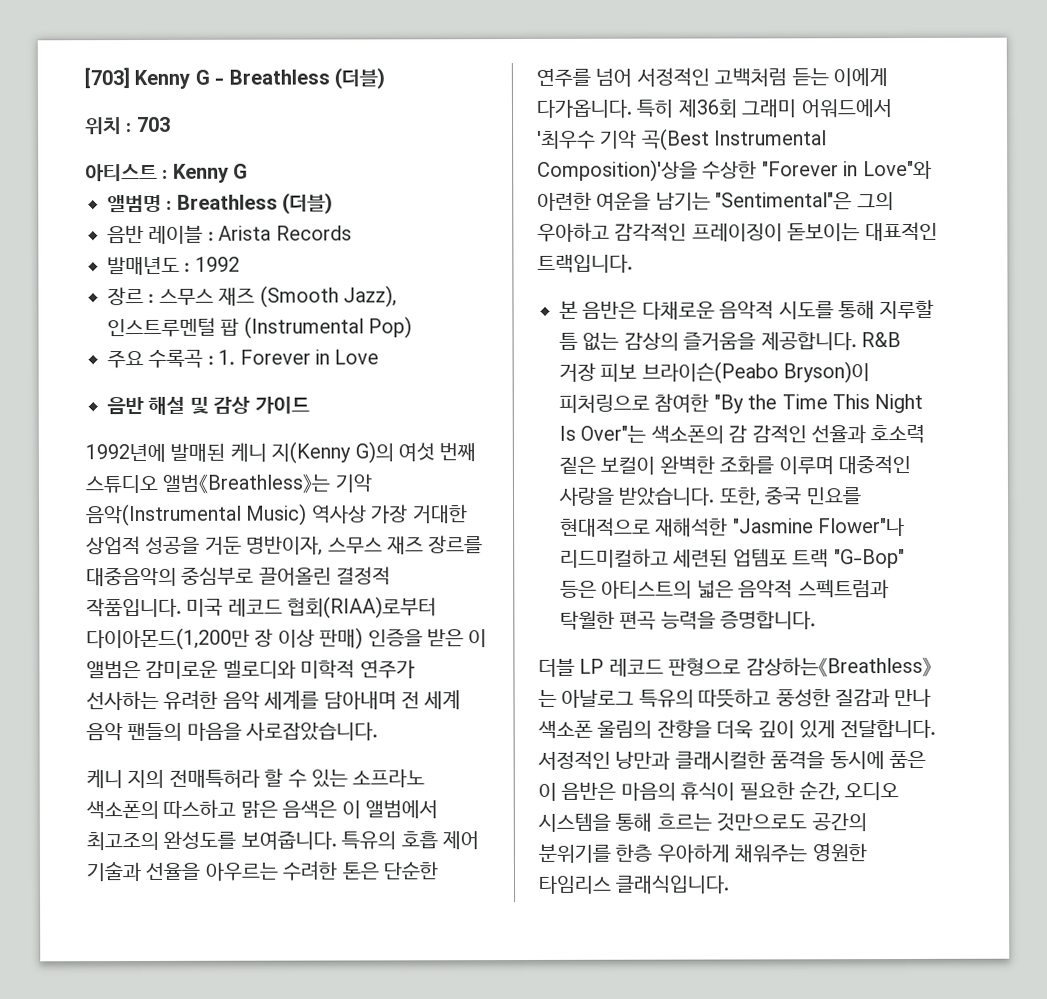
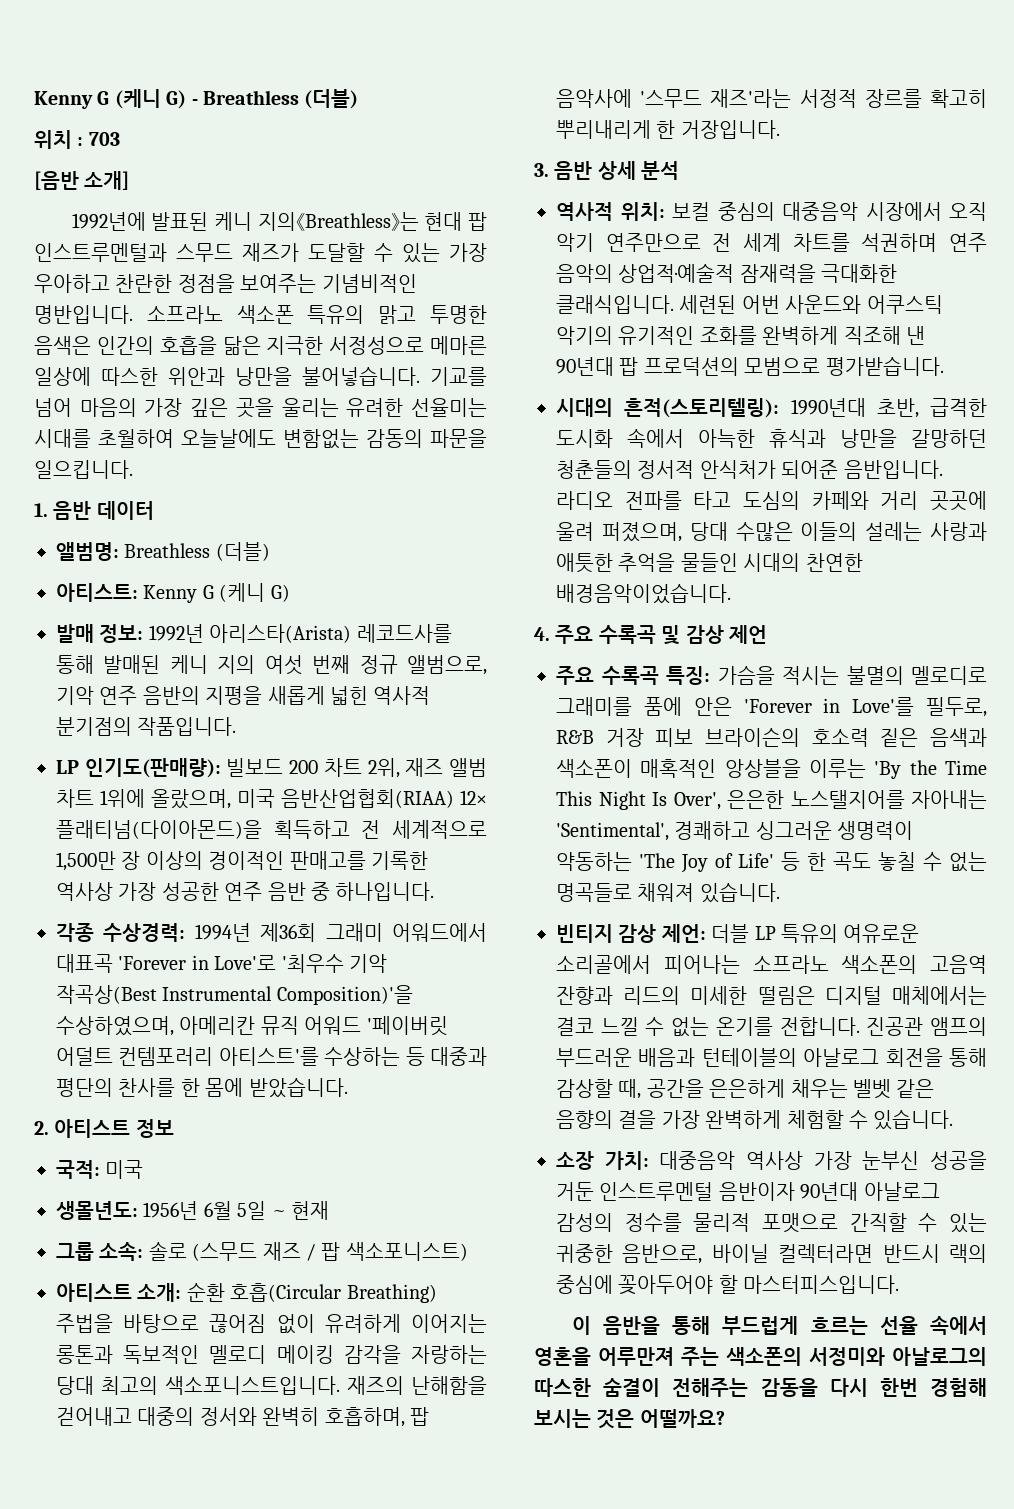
- [703] Kenny G - Breathless (더블)
+ Kenny G (케니 G) - Breathless (더블)
- 아티스트 : Kenny G
- 앨범명 : Breathless (더블)
- 음반 레이블 : Arista Records
- 발매년도 : 1992
- 장르 : 스무스 재즈 (Smooth Jazz), 인스트루멘털 팝 (Instrumental Pop)
- 주요 수록곡 : 1. Forever in Love
- 음반 해설 및 감상 가이드
- 1992년에 발매된 케니 지(Kenny G)의 여섯 번째 스튜디오 앨범《Breathless》는 기악 음악(Instrumental Music) 역사상 가장 거대한 상업적 성공을 거둔 명반이자, 스무스 재즈 장르를 대중음악의 중심부로 끌어올린 결정적 작품입니다. 미국 레코드 협회(RIAA)로부터 다이아몬드(1,200만 장 이상 판매) 인증을 받은 이 앨범은 감미로운 멜로디와 미학적 연주가 선사하는 유려한 음악 세계를 담아내며 전 세계 음악 팬들의 마음을 사로잡았습니다.
- 케니 지의 전매특허라 할 수 있는 소프라노 색소폰의 따스하고 맑은 음색은 이 앨범에서 최고조의 완성도를 보여줍니다. 특유의 호흡 제어 기술과 선율을 아우르는 수려한 톤은 단순한 연주를 넘어 서정적인 고백처럼 듣는 이에게 다가옵니다. 특히 제36회 그래미 어워드에서 '최우수 기악 곡(Best Instrumental Composition)'상을 수상한 "Forever in Love"와 아련한 여운을 남기는 "Sentimental"은 그의 우아하고 감각적인 프레이징이 돋보이는 대표적인 트랙입니다.
- 본 음반은 다채로운 음악적 시도를 통해 지루할 틈 없는 감상의 즐거움을 제공합니다. R&B 거장 피보 브라이슨(Peabo Bryson)이 피처링으로 참여한 "By the Time This Night Is Over"는 색소폰의 감 감적인 선율과 호소력 짙은 보컬이 완벽한 조화를 이루며 대중적인 사랑을 받았습니다. 또한, 중국 민요를 현대적으로 재해석한 "Jasmine Flower"나 리드미컬하고 세련된 업템포 트랙 "G-Bop" 등은 아티스트의 넓은 음악적 스펙트럼과 탁월한 편곡 능력을 증명합니다.
- 더블 LP 레코드 판형으로 감상하는《Breathless》는 아날로그 특유의 따뜻하고 풍성한 질감과 만나 색소폰 울림의 잔향을 더욱 깊이 있게 전달합니다. 서정적인 낭만과 클래시컬한 품격을 동시에 품은 이 음반은 마음의 휴식이 필요한 순간, 오디오 시스템을 통해 흐르는 것만으로도 공간의 분위기를 한층 우아하게 채워주는 영원한 타임리스 클래식입니다.
+ [음반 소개]
+ 1992년에 발표된 케니 지의《Breathless》는 현대 팝 인스트루멘털과 스무드 재즈가 도달할 수 있는 가장 우아하고 찬란한 정점을 보여주는 기념비적인 명반입니다. 소프라노 색소폰 특유의 맑고 투명한 음색은 인간의 호흡을 닮은 지극한 서정성으로 메마른 일상에 따스한 위안과 낭만을 불어넣습니다. 기교를 넘어 마음의 가장 깊은 곳을 울리는 유려한 선율미는 시대를 초월하여 오늘날에도 변함없는 감동의 파문을 일으킵니다.
+ 1. 음반 데이터
+ 앨범명: Breathless (더블)
+ 아티스트: Kenny G (케니 G)
+ 발매 정보: 1992년 아리스타(Arista) 레코드사를 통해 발매된 케니 지의 여섯 번째 정규 앨범으로, 기악 연주 음반의 지평을 새롭게 넓힌 역사적 분기점의 작품입니다.
+ LP 인기도(판매량): 빌보드 200 차트 2위, 재즈 앨범 차트 1위에 올랐으며, 미국 음반산업협회(RIAA) 12× 플래티넘(다이아몬드)을 획득하고 전 세계적으로 1,500만 장 이상의 경이적인 판매고를 기록한 역사상 가장 성공한 연주 음반 중 하나입니다.
+ 각종 수상경력: 1994년 제36회 그래미 어워드에서 대표곡 'Forever in Love'로 '최우수 기악 작곡상(Best Instrumental Composition)'을 수상하였으며, 아메리칸 뮤직 어워드 '페이버릿 어덜트 컨템포러리 아티스트'를 수상하는 등 대중과 평단의 찬사를 한 몸에 받았습니다.
+ 2. 아티스트 정보
+ 국적: 미국
+ 생몰년도: 1956년 6월 5일 ~ 현재
+ 그룹 소속: 솔로 (스무드 재즈 / 팝 색소포니스트)
+ 아티스트 소개: 순환 호흡(Circular Breathing) 주법을 바탕으로 끊어짐 없이 유려하게 이어지는 롱톤과 독보적인 멜로디 메이킹 감각을 자랑하는 당대 최고의 색소포니스트입니다. 재즈의 난해함을 걷어내고 대중의 정서와 완벽히 호흡하며, 팝 음악사에 '스무드 재즈'라는 서정적 장르를 확고히 뿌리내리게 한 거장입니다.
+ 3. 음반 상세 분석
+ 역사적 위치: 보컬 중심의 대중음악 시장에서 오직 악기 연주만으로 전 세계 차트를 석권하며 연주 음악의 상업적·예술적 잠재력을 극대화한 클래식입니다. 세련된 어번 사운드와 어쿠스틱 악기의 유기적인 조화를 완벽하게 직조해 낸 90년대 팝 프로덕션의 모범으로 평가받습니다.
+ 시대의 흔적(스토리텔링): 1990년대 초반, 급격한 도시화 속에서 아늑한 휴식과 낭만을 갈망하던 청춘들의 정서적 안식처가 되어준 음반입니다. 라디오 전파를 타고 도심의 카페와 거리 곳곳에 울려 퍼졌으며, 당대 수많은 이들의 설레는 사랑과 애틋한 추억을 물들인 시대의 찬연한 배경음악이었습니다.
+ 4. 주요 수록곡 및 감상 제언
+ 주요 수록곡 특징: 가슴을 적시는 불멸의 멜로디로 그래미를 품에 안은 'Forever in Love'를 필두로, R&B 거장 피보 브라이슨의 호소력 짙은 음색과 색소폰이 매혹적인 앙상블을 이루는 'By the Time This Night Is Over', 은은한 노스탤지어를 자아내는 'Sentimental', 경쾌하고 싱그러운 생명력이 약동하는 'The Joy of Life' 등 한 곡도 놓칠 수 없는 명곡들로 채워져 있습니다.
+ 빈티지 감상 제언: 더블 LP 특유의 여유로운 소리골에서 피어나는 소프라노 색소폰의 고음역 잔향과 리드의 미세한 떨림은 디지털 매체에서는 결코 느낄 수 없는 온기를 전합니다. 진공관 앰프의 부드러운 배음과 턴테이블의 아날로그 회전을 통해 감상할 때, 공간을 은은하게 채우는 벨벳 같은 음향의 결을 가장 완벽하게 체험할 수 있습니다.
+ 소장 가치: 대중음악 역사상 가장 눈부신 성공을 거둔 인스트루멘털 음반이자 90년대 아날로그 감성의 정수를 물리적 포맷으로 간직할 수 있는 귀중한 음반으로, 바이닐 컬렉터라면 반드시 랙의 중심에 꽂아두어야 할 마스터피스입니다.
+ 이 음반을 통해 부드럽게 흐르는 선율 속에서 영혼을 어루만져 주는 색소폰의 서정미와 아날로그의 따스한 숨결이 전해주는 감동을 다시 한번 경험해 보시는 것은 어떨까요?

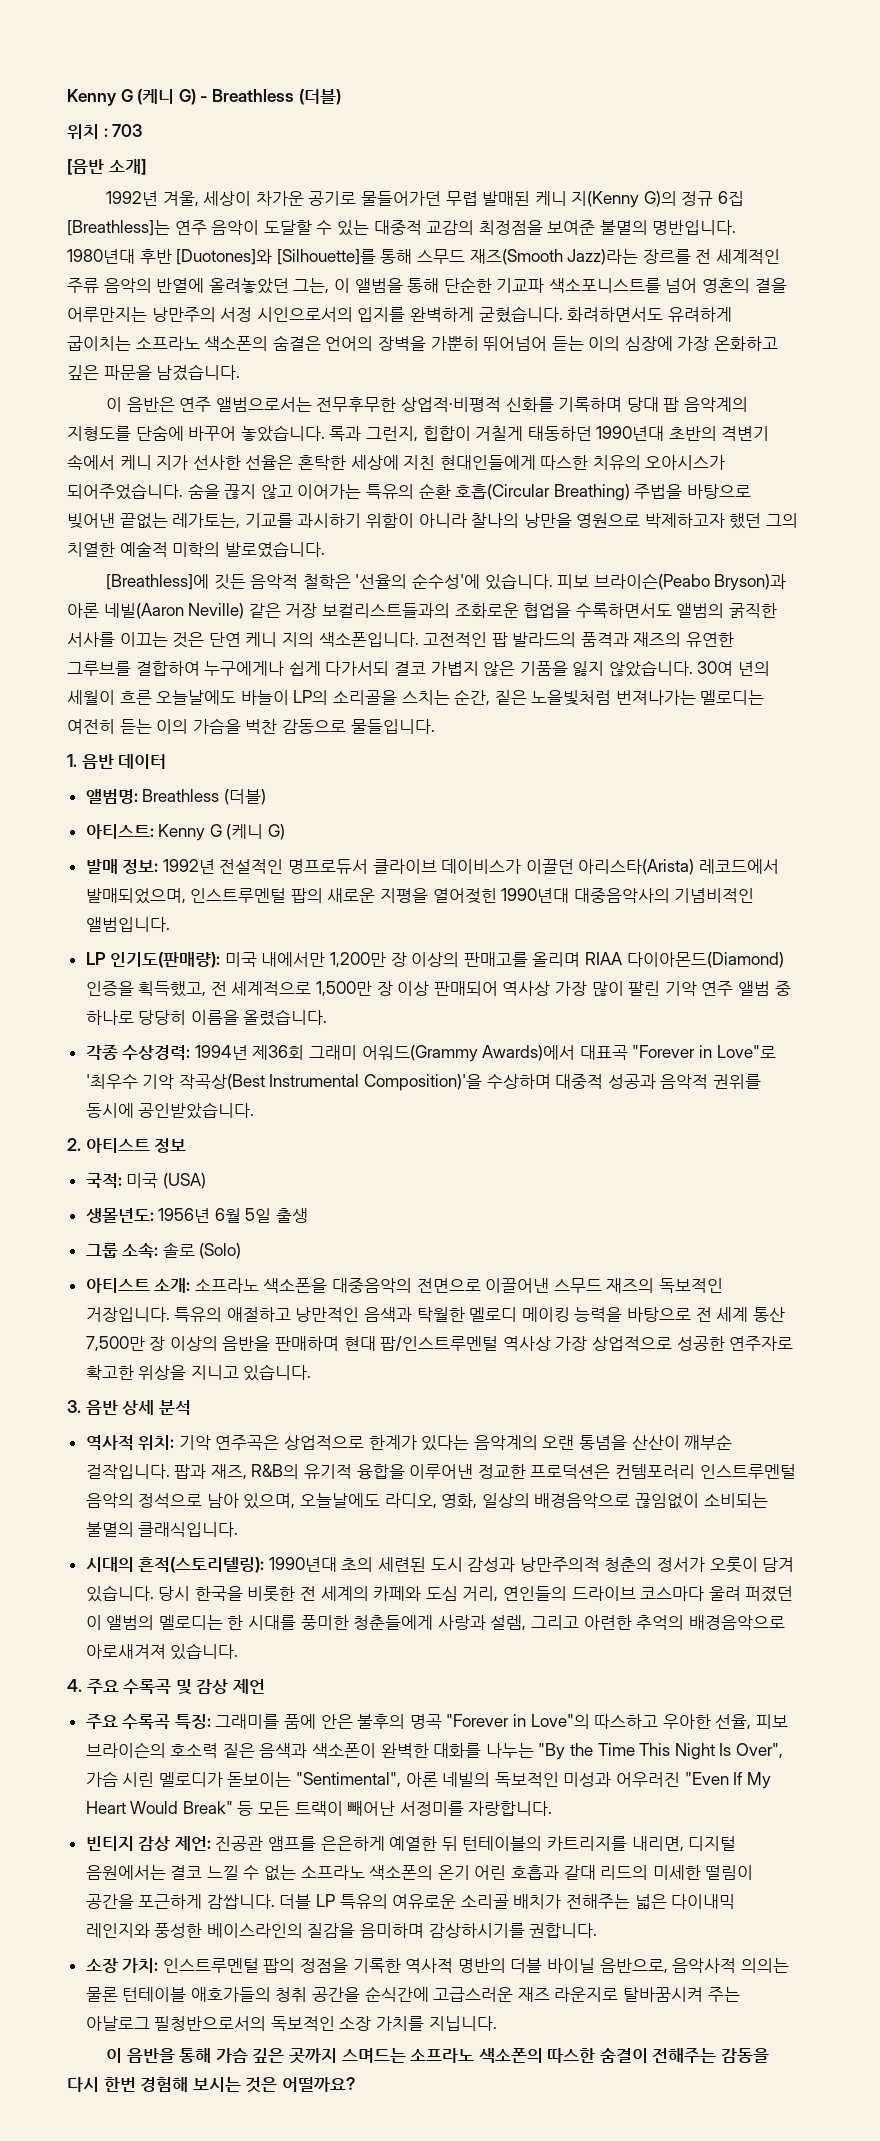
- 1992년에 발표된 케니 지의《Breathless》는 현대 팝 인스트루멘털과 스무드 재즈가 도달할 수 있는 가장 우아하고 찬란한 정점을 보여주는 기념비적인 명반입니다. 소프라노 색소폰 특유의 맑고 투명한 음색은 인간의 호흡을 닮은 지극한 서정성으로 메마른 일상에 따스한 위안과 낭만을 불어넣습니다. 기교를 넘어 마음의 가장 깊은 곳을 울리는 유려한 선율미는 시대를 초월하여 오늘날에도 변함없는 감동의 파문을 일으킵니다.
+ 1992년 겨울, 세상이 차가운 공기로 물들어가던 무렵 발매된 케니 지(Kenny G)의 정규 6집 [Breathless]는 연주 음악이 도달할 수 있는 대중적 교감의 최정점을 보여준 불멸의 명반입니다. 1980년대 후반 [Duotones]와 [Silhouette]를 통해 스무드 재즈(Smooth Jazz)라는 장르를 전 세계적인 주류 음악의 반열에 올려놓았던 그는, 이 앨범을 통해 단순한 기교파 색소포니스트를 넘어 영혼의 결을 어루만지는 낭만주의 서정 시인으로서의 입지를 완벽하게 굳혔습니다. 화려하면서도 유려하게 굽이치는 소프라노 색소폰의 숨결은 언어의 장벽을 가뿐히 뛰어넘어 듣는 이의 심장에 가장 온화하고 깊은 파문을 남겼습니다.
+ 이 음반은 연주 앨범으로서는 전무후무한 상업적·비평적 신화를 기록하며 당대 팝 음악계의 지형도를 단숨에 바꾸어 놓았습니다. 록과 그런지, 힙합이 거칠게 태동하던 1990년대 초반의 격변기 속에서 케니 지가 선사한 선율은 혼탁한 세상에 지친 현대인들에게 따스한 치유의 오아시스가 되어주었습니다. 숨을 끊지 않고 이어가는 특유의 순환 호흡(Circular Breathing) 주법을 바탕으로 빚어낸 끝없는 레가토는, 기교를 과시하기 위함이 아니라 찰나의 낭만을 영원으로 박제하고자 했던 그의 치열한 예술적 미학의 발로였습니다.
+ [Breathless]에 깃든 음악적 철학은 '선율의 순수성'에 있습니다. 피보 브라이슨(Peabo Bryson)과 아론 네빌(Aaron Neville) 같은 거장 보컬리스트들과의 조화로운 협업을 수록하면서도 앨범의 굵직한 서사를 이끄는 것은 단연 케니 지의 색소폰입니다. 고전적인 팝 발라드의 품격과 재즈의 유연한 그루브를 결합하여 누구에게나 쉽게 다가서되 결코 가볍지 않은 기품을 잃지 않았습니다. 30여 년의 세월이 흐른 오늘날에도 바늘이 LP의 소리골을 스치는 순간, 짙은 노을빛처럼 번져나가는 멜로디는 여전히 듣는 이의 가슴을 벅찬 감동으로 물들입니다.
- 발매 정보: 1992년 아리스타(Arista) 레코드사를 통해 발매된 케니 지의 여섯 번째 정규 앨범으로, 기악 연주 음반의 지평을 새롭게 넓힌 역사적 분기점의 작품입니다.
- LP 인기도(판매량): 빌보드 200 차트 2위, 재즈 앨범 차트 1위에 올랐으며, 미국 음반산업협회(RIAA) 12× 플래티넘(다이아몬드)을 획득하고 전 세계적으로 1,500만 장 이상의 경이적인 판매고를 기록한 역사상 가장 성공한 연주 음반 중 하나입니다.
+ 발매 정보: 1992년 전설적인 명프로듀서 클라이브 데이비스가 이끌던 아리스타(Arista) 레코드에서 발매되었으며, 인스트루멘털 팝의 새로운 지평을 열어젖힌 1990년대 대중음악사의 기념비적인 앨범입니다.
+ LP 인기도(판매량): 미국 내에서만 1,200만 장 이상의 판매고를 올리며 RIAA 다이아몬드(Diamond) 인증을 획득했고, 전 세계적으로 1,500만 장 이상 판매되어 역사상 가장 많이 팔린 기악 연주 앨범 중 하나로 당당히 이름을 올렸습니다.
- 각종 수상경력: 1994년 제36회 그래미 어워드에서 대표곡 'Forever in Love'로 '최우수 기악 작곡상(Best Instrumental Composition)'을 수상하였으며, 아메리칸 뮤직 어워드 '페이버릿 어덜트 컨템포러리 아티스트'를 수상하는 등 대중과 평단의 찬사를 한 몸에 받았습니다.
+ 각종 수상경력: 1994년 제36회 그래미 어워드(Grammy Awards)에서 대표곡 "Forever in Love"로 '최우수 기악 작곡상(Best Instrumental Composition)'을 수상하며 대중적 성공과 음악적 권위를 동시에 공인받았습니다.
- 국적: 미국
+ 국적: 미국 (USA)
- 생몰년도: 1956년 6월 5일 ~ 현재
+ 생몰년도: 1956년 6월 5일 출생
- 그룹 소속: 솔로 (스무드 재즈 / 팝 색소포니스트)
- 아티스트 소개: 순환 호흡(Circular Breathing) 주법을 바탕으로 끊어짐 없이 유려하게 이어지는 롱톤과 독보적인 멜로디 메이킹 감각을 자랑하는 당대 최고의 색소포니스트입니다. 재즈의 난해함을 걷어내고 대중의 정서와 완벽히 호흡하며, 팝 음악사에 '스무드 재즈'라는 서정적 장르를 확고히 뿌리내리게 한 거장입니다.
+ 그룹 소속: 솔로 (Solo)
+ 아티스트 소개: 소프라노 색소폰을 대중음악의 전면으로 이끌어낸 스무드 재즈의 독보적인 거장입니다. 특유의 애절하고 낭만적인 음색과 탁월한 멜로디 메이킹 능력을 바탕으로 전 세계 통산 7,500만 장 이상의 음반을 판매하며 현대 팝/인스트루멘털 역사상 가장 상업적으로 성공한 연주자로 확고한 위상을 지니고 있습니다.
- 역사적 위치: 보컬 중심의 대중음악 시장에서 오직 악기 연주만으로 전 세계 차트를 석권하며 연주 음악의 상업적·예술적 잠재력을 극대화한 클래식입니다. 세련된 어번 사운드와 어쿠스틱 악기의 유기적인 조화를 완벽하게 직조해 낸 90년대 팝 프로덕션의 모범으로 평가받습니다.
- 시대의 흔적(스토리텔링): 1990년대 초반, 급격한 도시화 속에서 아늑한 휴식과 낭만을 갈망하던 청춘들의 정서적 안식처가 되어준 음반입니다. 라디오 전파를 타고 도심의 카페와 거리 곳곳에 울려 퍼졌으며, 당대 수많은 이들의 설레는 사랑과 애틋한 추억을 물들인 시대의 찬연한 배경음악이었습니다.
+ 역사적 위치: 기악 연주곡은 상업적으로 한계가 있다는 음악계의 오랜 통념을 산산이 깨부순 걸작입니다. 팝과 재즈, R&B의 유기적 융합을 이루어낸 정교한 프로덕션은 컨템포러리 인스트루멘털 음악의 정석으로 남아 있으며, 오늘날에도 라디오, 영화, 일상의 배경음악으로 끊임없이 소비되는 불멸의 클래식입니다.
+ 시대의 흔적(스토리텔링): 1990년대 초의 세련된 도시 감성과 낭만주의적 청춘의 정서가 오롯이 담겨 있습니다. 당시 한국을 비롯한 전 세계의 카페와 도심 거리, 연인들의 드라이브 코스마다 울려 퍼졌던 이 앨범의 멜로디는 한 시대를 풍미한 청춘들에게 사랑과 설렘, 그리고 아련한 추억의 배경음악으로 아로새겨져 있습니다.
- 주요 수록곡 특징: 가슴을 적시는 불멸의 멜로디로 그래미를 품에 안은 'Forever in Love'를 필두로, R&B 거장 피보 브라이슨의 호소력 짙은 음색과 색소폰이 매혹적인 앙상블을 이루는 'By the Time This Night Is Over', 은은한 노스탤지어를 자아내는 'Sentimental', 경쾌하고 싱그러운 생명력이 약동하는 'The Joy of Life' 등 한 곡도 놓칠 수 없는 명곡들로 채워져 있습니다.
- 빈티지 감상 제언: 더블 LP 특유의 여유로운 소리골에서 피어나는 소프라노 색소폰의 고음역 잔향과 리드의 미세한 떨림은 디지털 매체에서는 결코 느낄 수 없는 온기를 전합니다. 진공관 앰프의 부드러운 배음과 턴테이블의 아날로그 회전을 통해 감상할 때, 공간을 은은하게 채우는 벨벳 같은 음향의 결을 가장 완벽하게 체험할 수 있습니다.
- 소장 가치: 대중음악 역사상 가장 눈부신 성공을 거둔 인스트루멘털 음반이자 90년대 아날로그 감성의 정수를 물리적 포맷으로 간직할 수 있는 귀중한 음반으로, 바이닐 컬렉터라면 반드시 랙의 중심에 꽂아두어야 할 마스터피스입니다.
- 이 음반을 통해 부드럽게 흐르는 선율 속에서 영혼을 어루만져 주는 색소폰의 서정미와 아날로그의 따스한 숨결이 전해주는 감동을 다시 한번 경험해 보시는 것은 어떨까요?
+ 주요 수록곡 특징: 그래미를 품에 안은 불후의 명곡 "Forever in Love"의 따스하고 우아한 선율, 피보 브라이슨의 호소력 짙은 음색과 색소폰이 완벽한 대화를 나누는 "By the Time This Night Is Over", 가슴 시린 멜로디가 돋보이는 "Sentimental", 아론 네빌의 독보적인 미성과 어우러진 "Even If My Heart Would Break" 등 모든 트랙이 빼어난 서정미를 자랑합니다.
+ 빈티지 감상 제언: 진공관 앰프를 은은하게 예열한 뒤 턴테이블의 카트리지를 내리면, 디지털 음원에서는 결코 느낄 수 없는 소프라노 색소폰의 온기 어린 호흡과 갈대 리드의 미세한 떨림이 공간을 포근하게 감쌉니다. 더블 LP 특유의 여유로운 소리골 배치가 전해주는 넓은 다이내믹 레인지와 풍성한 베이스라인의 질감을 음미하며 감상하시기를 권합니다.
+ 소장 가치: 인스트루멘털 팝의 정점을 기록한 역사적 명반의 더블 바이닐 음반으로, 음악사적 의의는 물론 턴테이블 애호가들의 청취 공간을 순식간에 고급스러운 재즈 라운지로 탈바꿈시켜 주는 아날로그 필청반으로서의 독보적인 소장 가치를 지닙니다.
+ 이 음반을 통해 가슴 깊은 곳까지 스며드는 소프라노 색소폰의 따스한 숨결이 전해주는 감동을 다시 한번 경험해 보시는 것은 어떨까요?

